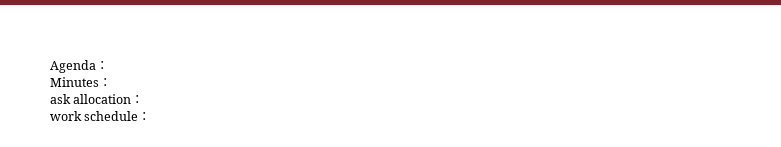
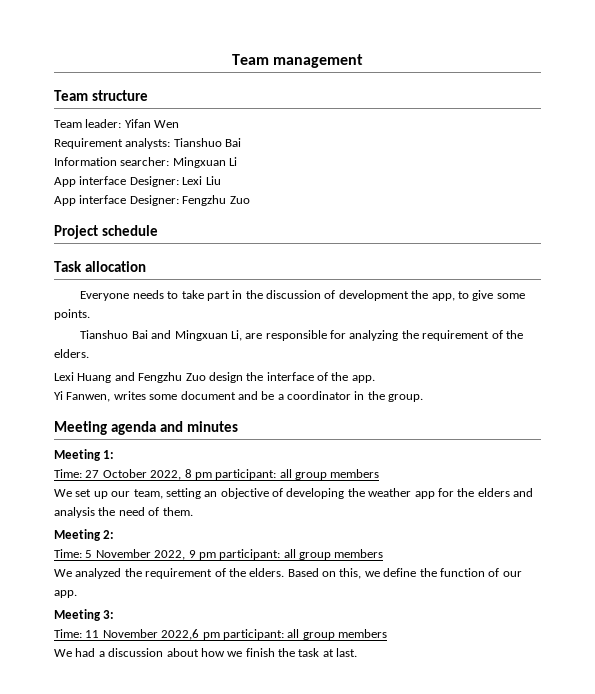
- Agenda：
- Minutes：
- ask allocation：
- work schedule：
+ Team management
+ Team structure
+ Team leader: Yifan Wen
+ Requirement analysts: Tianshuo Bai
+ Information searcher: Mingxuan Li
+ App interface Designer: Lexi Liu
+ App interface Designer: Fengzhu Zuo
+ Project schedule
+ Task allocation
+ Everyone needs to take part in the discussion of development the app, to give some points.
+ Tianshuo Bai and Mingxuan Li, are responsible for analyzing the requirement of the elders.
+ Lexi Huang and Fengzhu Zuo design the interface of the app.
+ Yi Fanwen, writes some document and be a coordinator in the group.
+ Meeting agenda and minutes
+ Meeting 1:
+ Time: 27 October 2022, 8 pm participant: all group members
+ We set up our team, setting an objective of developing the weather app for the elders and analysis the need of them.
+ Meeting 2:
+ Time: 5 November 2022, 9 pm participant: all group members
+ We analyzed the requirement of the elders. Based on this, we define the function of our app.
+ Meeting 3:
+ Time: 11 November 2022,6 pm participant: all group members
+ We had a discussion about how we finish the task at last.

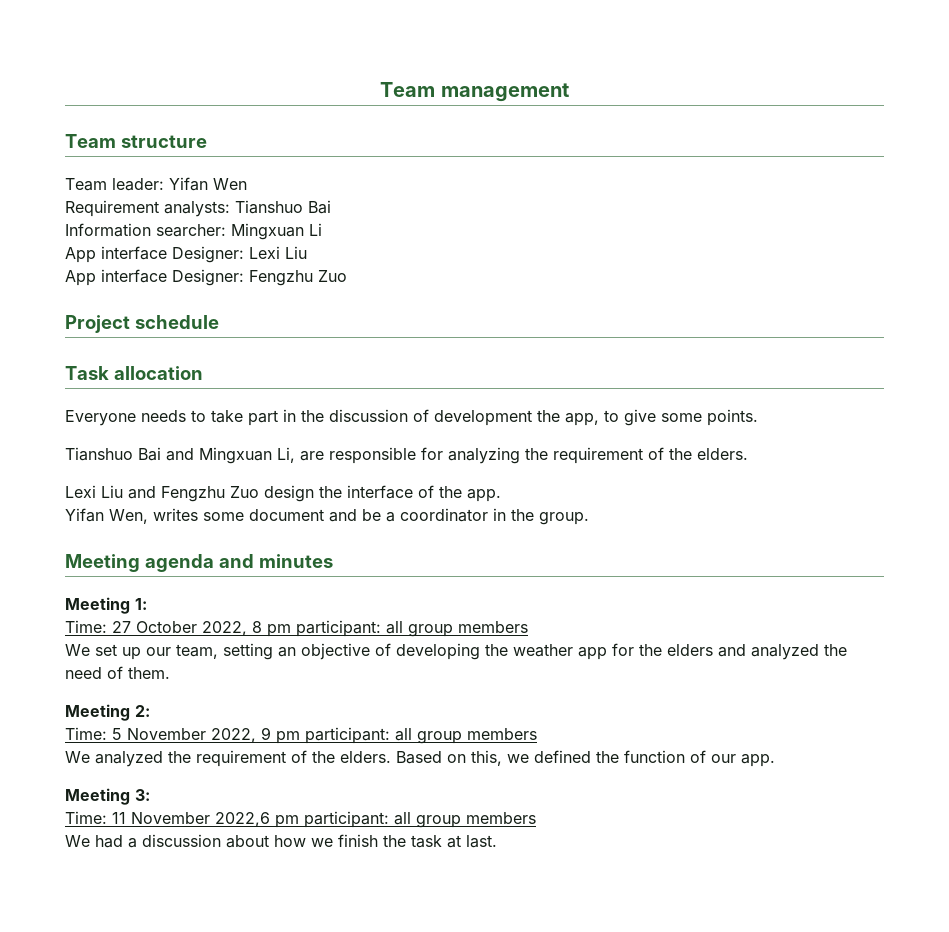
- Lexi Huang and Fengzhu Zuo design the interface of the app.
+ Lexi Liu and Fengzhu Zuo design the interface of the app.
- Yi Fanwen, writes some document and be a coordinator in the group.
+ Yifan Wen, writes some document and be a coordinator in the group.
- We set up our team, setting an objective of developing the weather app for the elders and analysis the need of them.
+ We set up our team, setting an objective of developing the weather app for the elders and analyzed the need of them.
- Based on this, we define the function of our app.
+ Based on this, we defined the function of our app.

